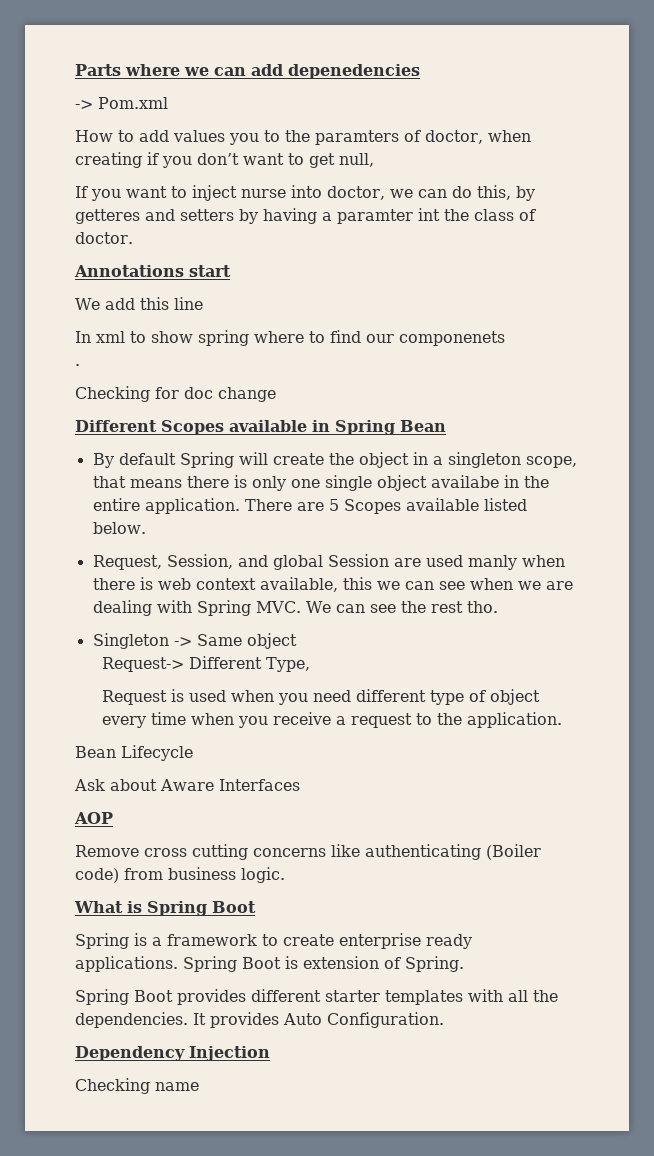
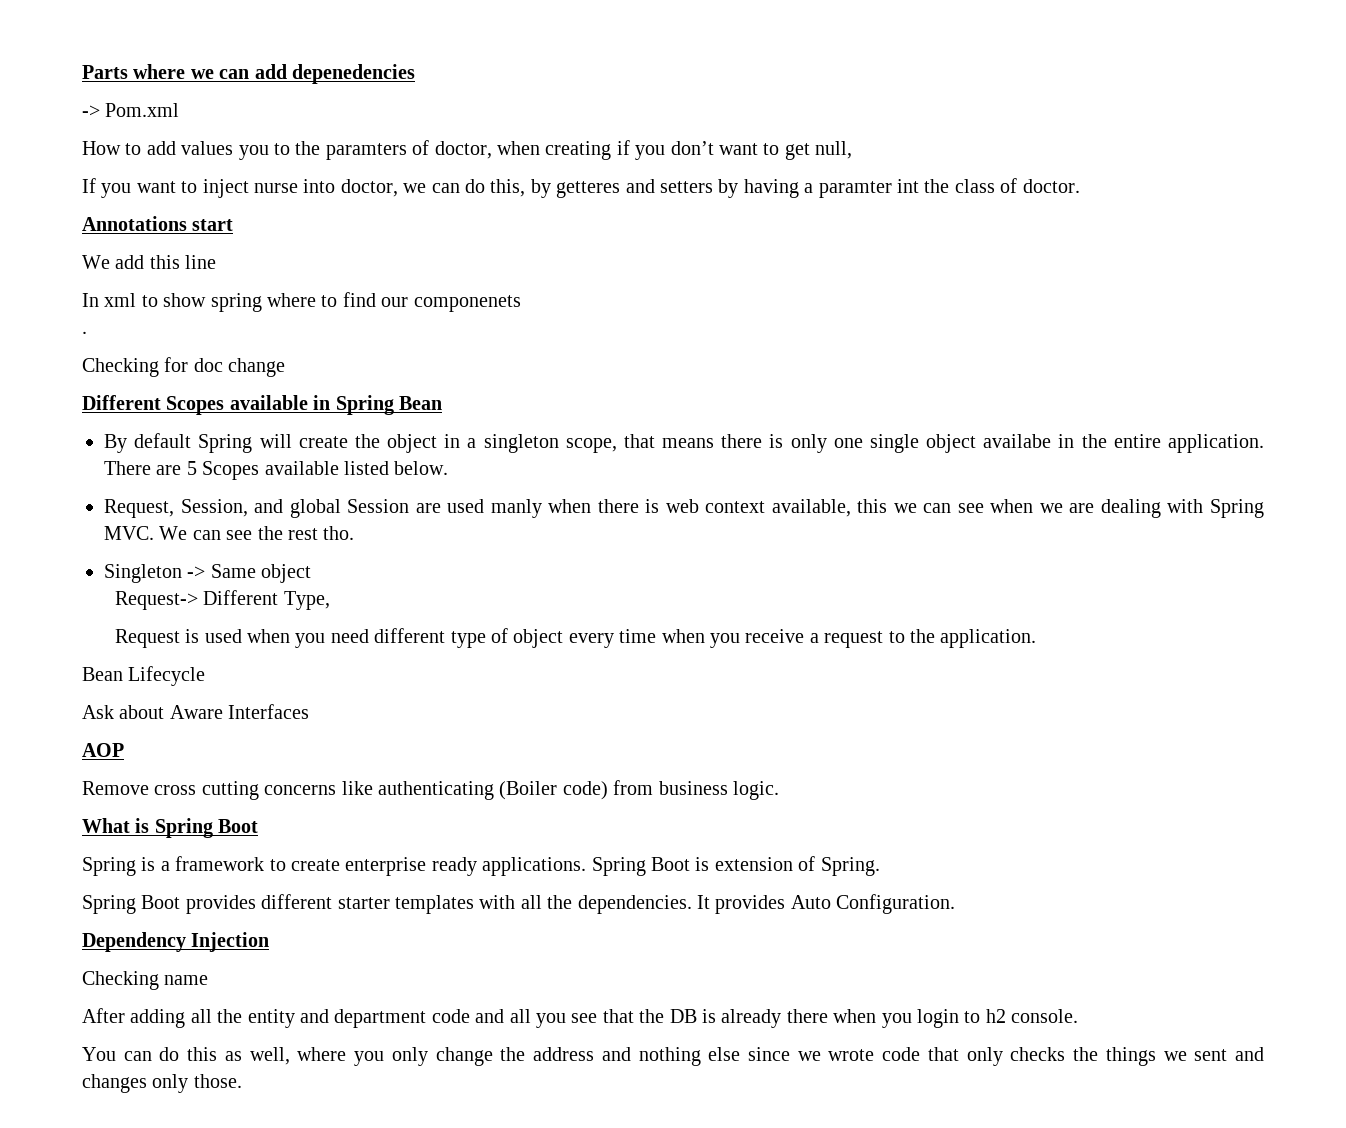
+ After adding all the entity and department code and all you see that the DB is already there when you login to h2 console.
+ You can do this as well, where you only change the address and nothing else since we wrote code that only checks the things we sent and changes only those.

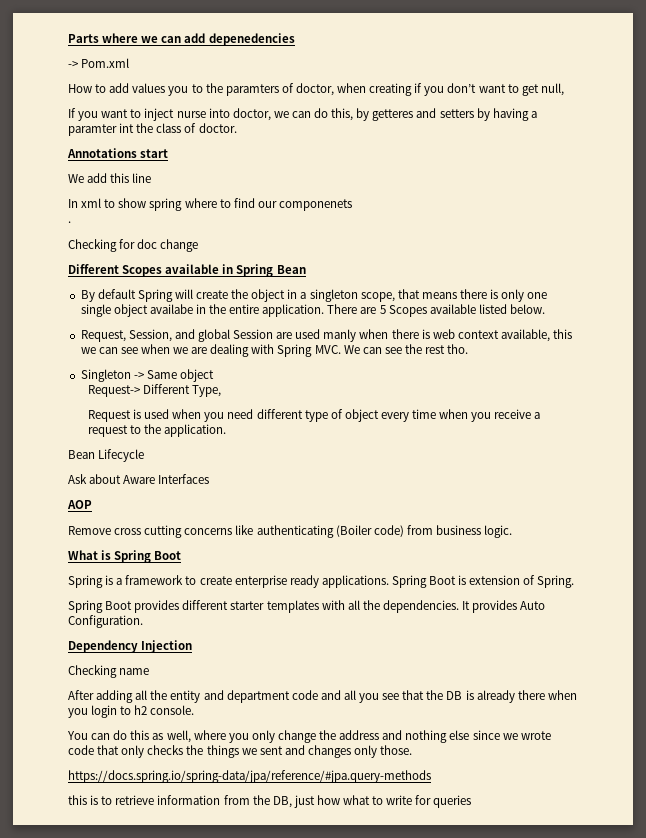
+ https://docs.spring.io/spring-data/jpa/reference/#jpa.query-methods
+ this is to retrieve information from the DB, just how what to write for queries

